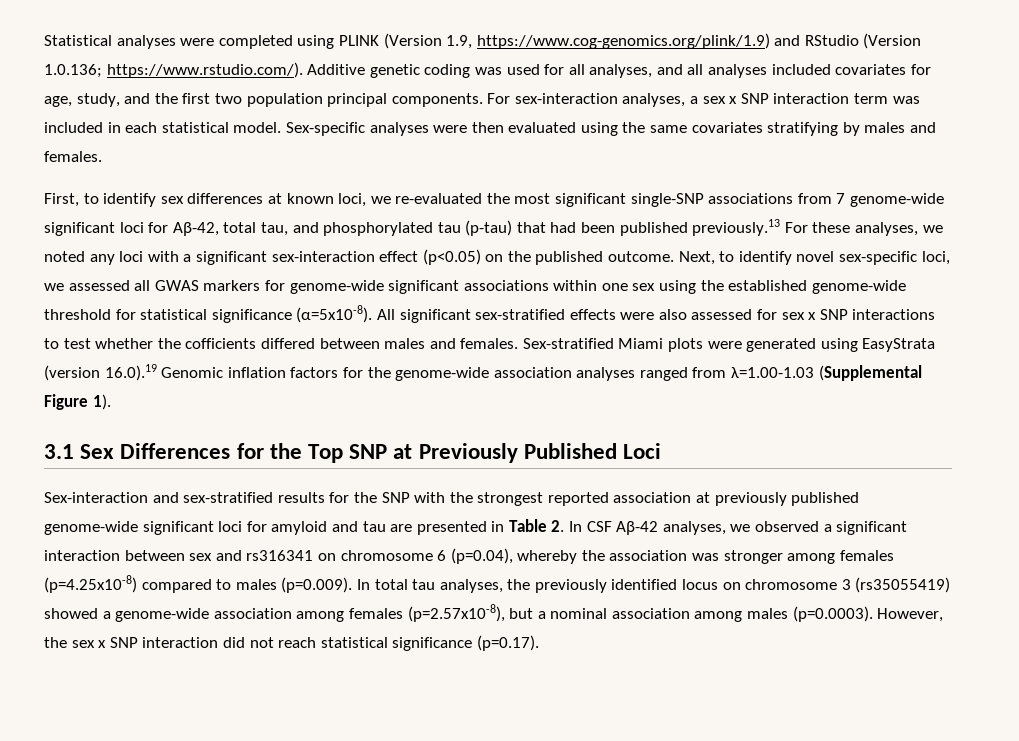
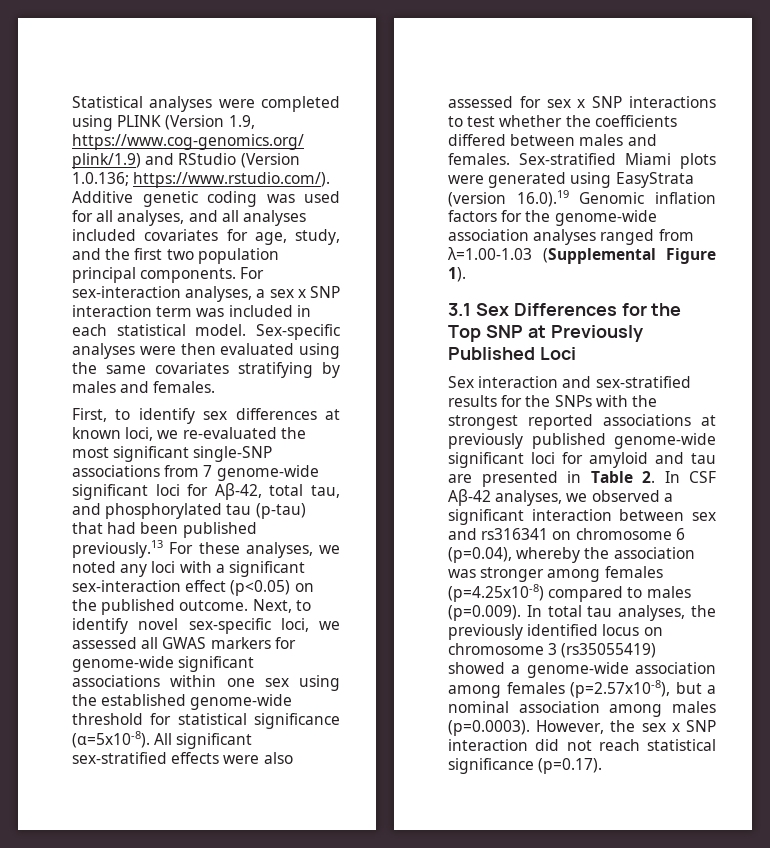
- All significant sex-stratified effects were also assessed for sex x SNP interactions to test whether the cofficients differed between males and females.
+ All significant sex-stratified effects were also assessed for sex x SNP interactions to test whether the coefficients differed between males and females.
- Sex-interaction and sex-stratified results for the SNP with the strongest reported association at previously published genome-wide significant loci for amyloid and tau are presented in Table 2. In CSF Aβ-42 analyses, we observed a significant interaction between sex and rs316341 on chromosome 6 (p=0.04), whereby the association was stronger among females (p=4.25x10-8) compared to males (p=0.009). In total tau analyses, the previously identified locus on chromosome 3 (rs35055419) showed a genome-wide association among females (p=2.57x10-8), but a nominal association among males (p=0.0003). However, the sex x SNP interaction did not reach statistical significance (p=0.17).
+ Sex interaction and sex-stratified results for the SNPs with the strongest reported associations at previously published genome-wide significant loci for amyloid and tau are presented in Table 2. In CSF Aβ-42 analyses, we observed a significant interaction between sex and rs316341 on chromosome 6 (p=0.04), whereby the association was stronger among females (p=4.25x10-8) compared to males (p=0.009). In total tau analyses, the previously identified locus on chromosome 3 (rs35055419) showed a genome-wide association among females (p=2.57x10-8), but a nominal association among males (p=0.0003). However, the sex x SNP interaction did not reach statistical significance (p=0.17).

